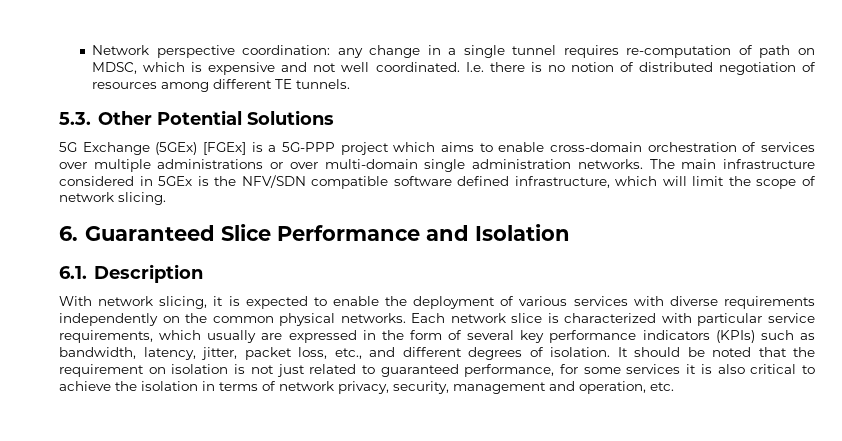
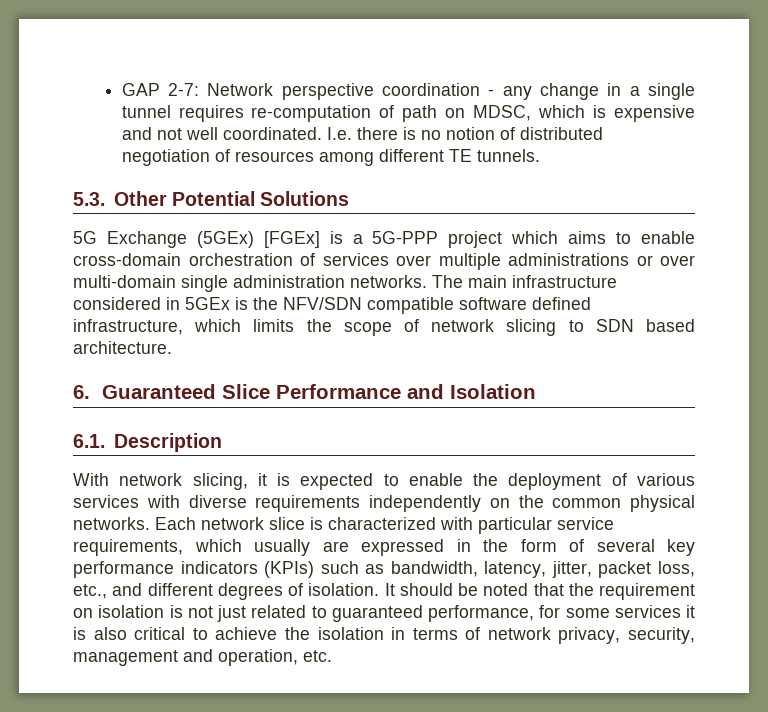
- Network perspective coordination: any change in a single tunnel requires re-computation of path on MDSC, which is expensive and not well coordinated.
+ GAP 2-7: Network perspective coordination - any change in a single tunnel requires re-computation of path on MDSC, which is expensive and not well coordinated.
- The main infrastructure considered in 5GEx is the NFV/SDN compatible software defined infrastructure, which will limit the scope of network slicing.
+ The main infrastructure considered in 5GEx is the NFV/SDN compatible software defined infrastructure, which limits the scope of network slicing to SDN based architecture.

